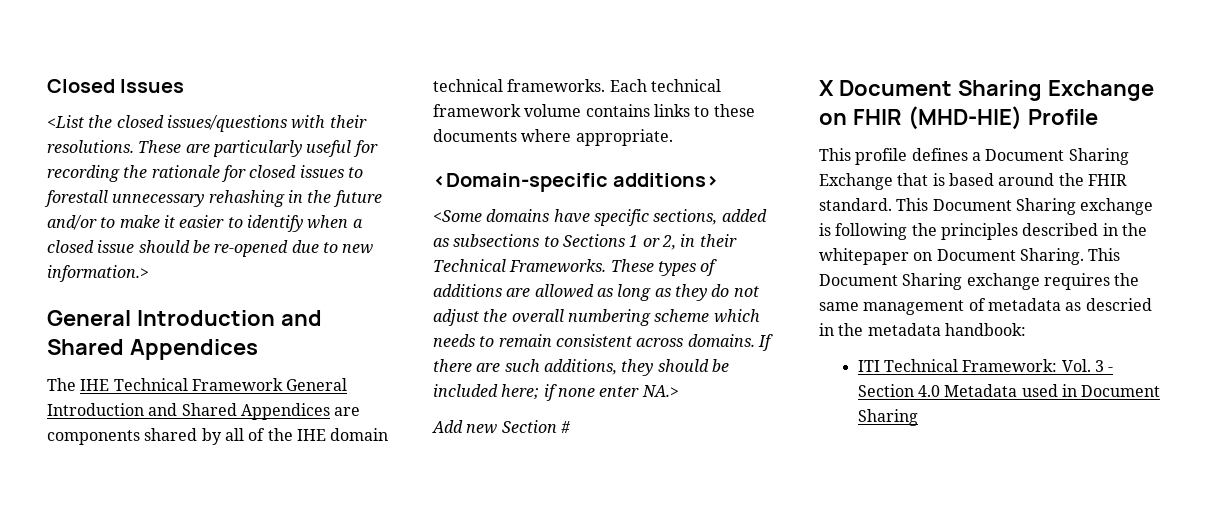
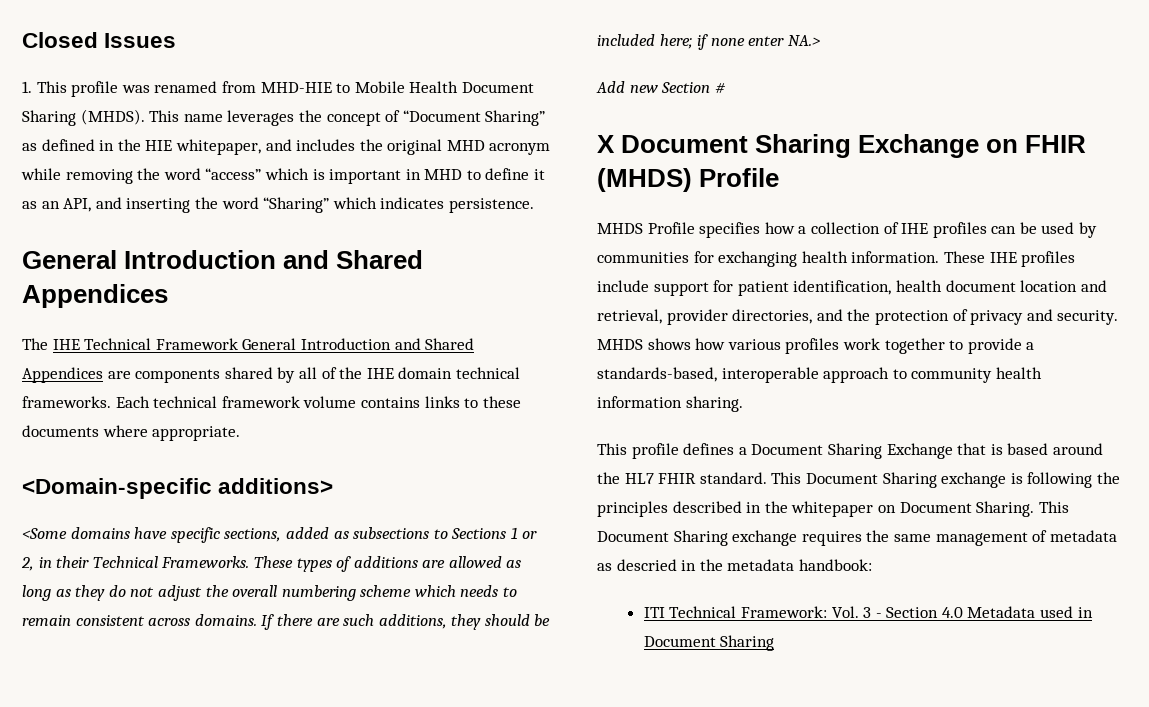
- <List the closed issues/questions with their resolutions. These are particularly useful for recording the rationale for closed issues to forestall unnecessary rehashing in the future and/or to make it easier to identify when a closed issue should be re-opened due to new information.>
+ 1. This profile was renamed from MHD-HIE to Mobile Health Document Sharing (MHDS). This name leverages the concept of “Document Sharing” as defined in the HIE whitepaper, and includes the original MHD acronym while removing the word “access” which is important in MHD to define it as an API, and inserting the word “Sharing” which indicates persistence.
- X Document Sharing Exchange on FHIR (MHD-HIE) Profile
+ X Document Sharing Exchange on FHIR (MHDS) Profile
+ MHDS Profile specifies how a collection of IHE profiles can be used by communities for exchanging health information. These IHE profiles include support for patient identification, health document location and retrieval, provider directories, and the protection of privacy and security. MHDS shows how various profiles work together to provide a standards-based, interoperable approach to community health information sharing.
- This profile defines a Document Sharing Exchange that is based around the FHIR standard.
+ This profile defines a Document Sharing Exchange that is based around the HL7 FHIR standard.

